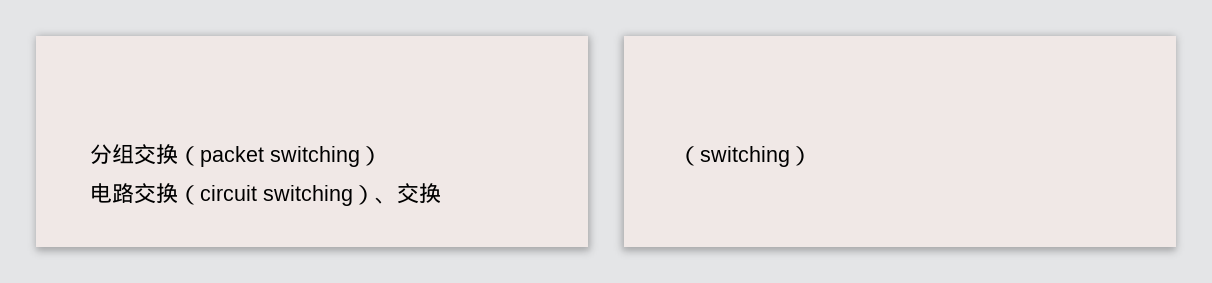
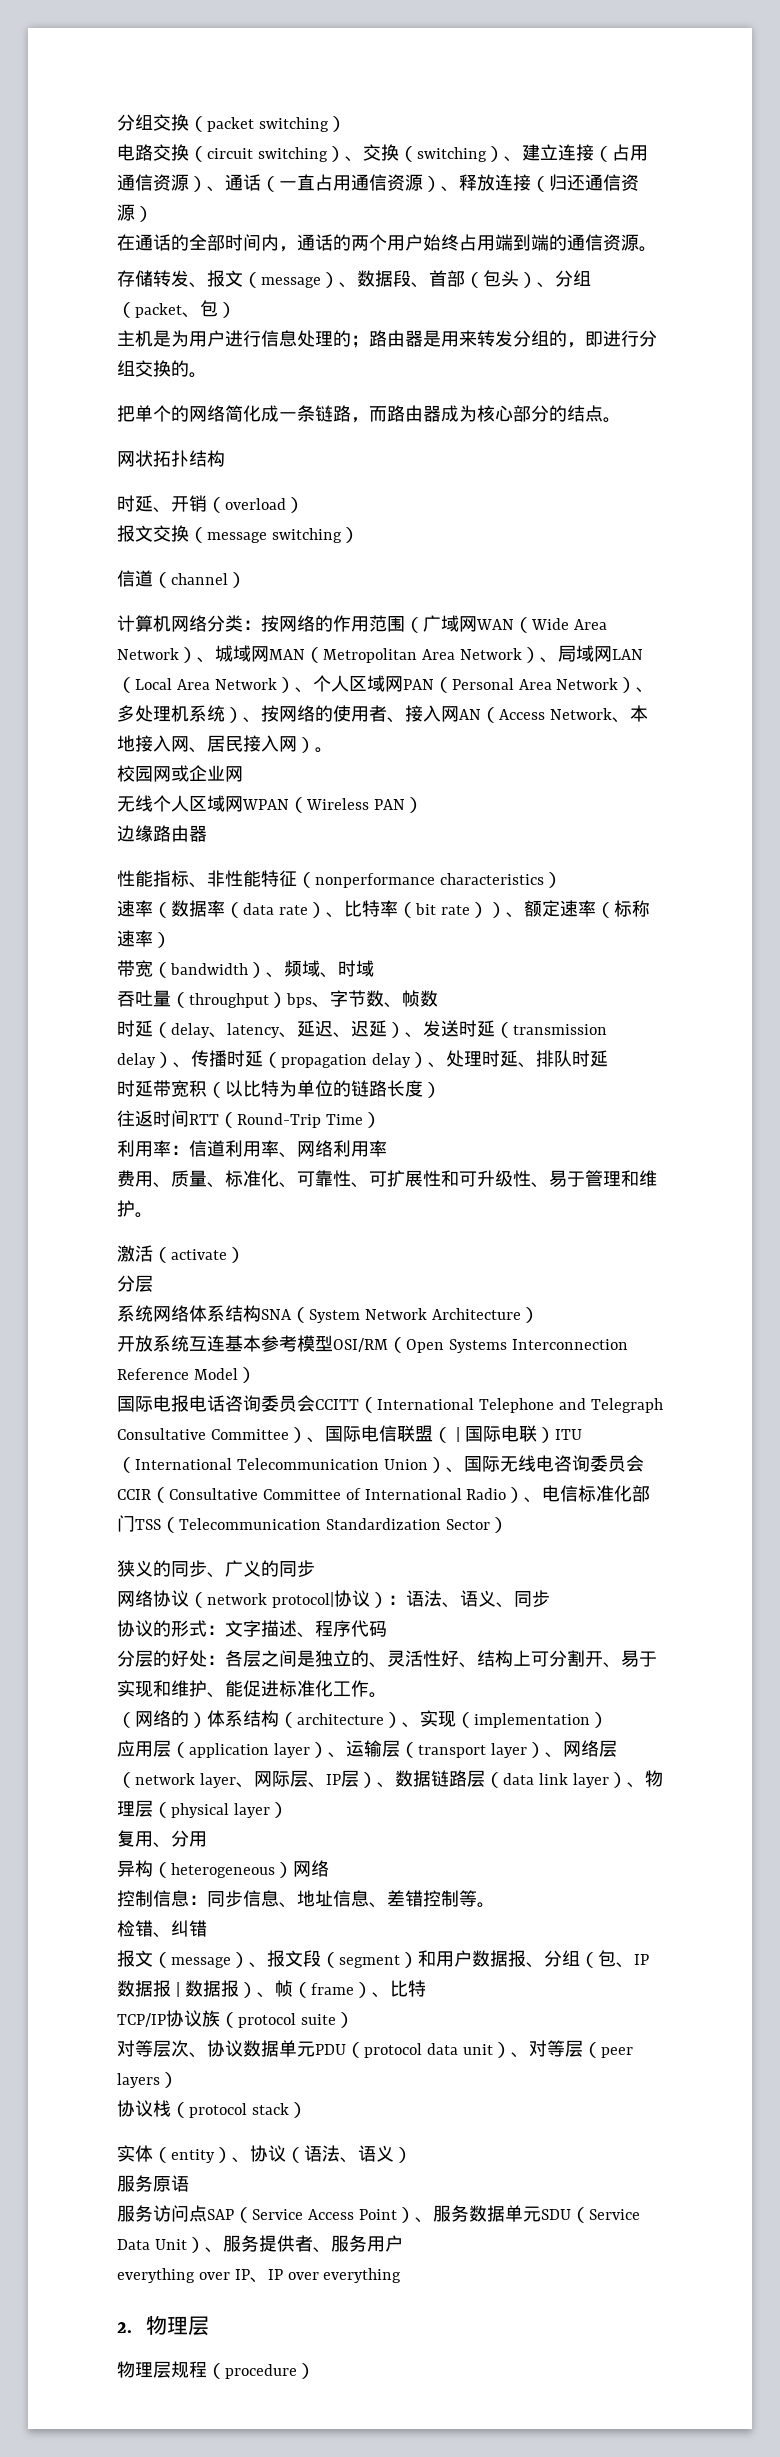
- 电路交换（circuit switching）、交换（switching）
+ 电路交换（circuit switching）、交换（switching）、建立连接（占用通信资源）、通话（一直占用通信资源）、释放连接（归还通信资源）
+ 在通话的全部时间内，通话的两个用户始终占用端到端的通信资源。
+ 存储转发、报文（message）、数据段、首部（包头）、分组（packet、包）
+ 主机是为用户进行信息处理的；路由器是用来转发分组的，即进行分组交换的。
+ 把单个的网络简化成一条链路，而路由器成为核心部分的结点。
+ 网状拓扑结构
+ 时延、开销（overload）
+ 报文交换（message switching）
+ 信道（channel）
+ 计算机网络分类：按网络的作用范围（广域网WAN（Wide Area Network）、城域网MAN（Metropolitan Area Network）、局域网LAN（Local Area Network）、个人区域网PAN（Personal Area Network）、多处理机系统）、按网络的使用者、接入网AN（Access Network、本地接入网、居民接入网）。
+ 校园网或企业网
+ 无线个人区域网WPAN（Wireless PAN）
+ 边缘路由器
+ 性能指标、非性能特征（nonperformance characteristics）
+ 速率（数据率（data rate）、比特率（bit rate））、额定速率（标称速率）
+ 带宽（bandwidth）、频域、时域
+ 吞吐量（throughput）bps、字节数、帧数
+ 时延（delay、latency、延迟、迟延）、发送时延（transmission delay）、传播时延（propagation delay）、处理时延、排队时延
+ 时延带宽积（以比特为单位的链路长度）
+ 往返时间RTT（Round-Trip Time）
+ 利用率：信道利用率、网络利用率
+ 费用、质量、标准化、可靠性、可扩展性和可升级性、易于管理和维护。
+ 激活（activate）
+ 分层
+ 系统网络体系结构SNA（System Network Architecture）
+ 开放系统互连基本参考模型OSI/RM（Open Systems Interconnection Reference Model）
+ 国际电报电话咨询委员会CCITT（International Telephone and Telegraph Consultative Committee）、国际电信联盟（ | 国际电联）ITU（International Telecommunication Union）、国际无线电咨询委员会CCIR（Consultative Committee of International Radio）、电信标准化部门TSS（Telecommunication Standardization Sector）
+ 狭义的同步、广义的同步
+ 网络协议（network protocol|协议）：语法、语义、同步
+ 协议的形式：文字描述、程序代码
+ 分层的好处：各层之间是独立的、灵活性好、结构上可分割开、易于实现和维护、能促进标准化工作。
+ （网络的）体系结构（architecture）、实现（implementation）
+ 应用层（application layer）、运输层（transport layer）、网络层（network layer、网际层、IP层）、数据链路层（data link layer）、物理层（physical layer）
+ 复用、分用
+ 异构（heterogeneous）网络
+ 控制信息：同步信息、地址信息、差错控制等。
+ 检错、纠错
+ 报文（message）、报文段（segment）和用户数据报、分组（包、IP数据报 | 数据报）、帧（frame）、比特
+ TCP/IP协议族（protocol suite）
+ 对等层次、协议数据单元PDU（protocol data unit）、对等层（peer layers）
+ 协议栈（protocol stack）
+ 实体（entity）、协议（语法、语义）
+ 服务原语
+ 服务访问点SAP（Service Access Point）、服务数据单元SDU（Service Data Unit）、服务提供者、服务用户
+ everything over IP、IP over everything
+ 2.物理层
+ 物理层规程（procedure）

